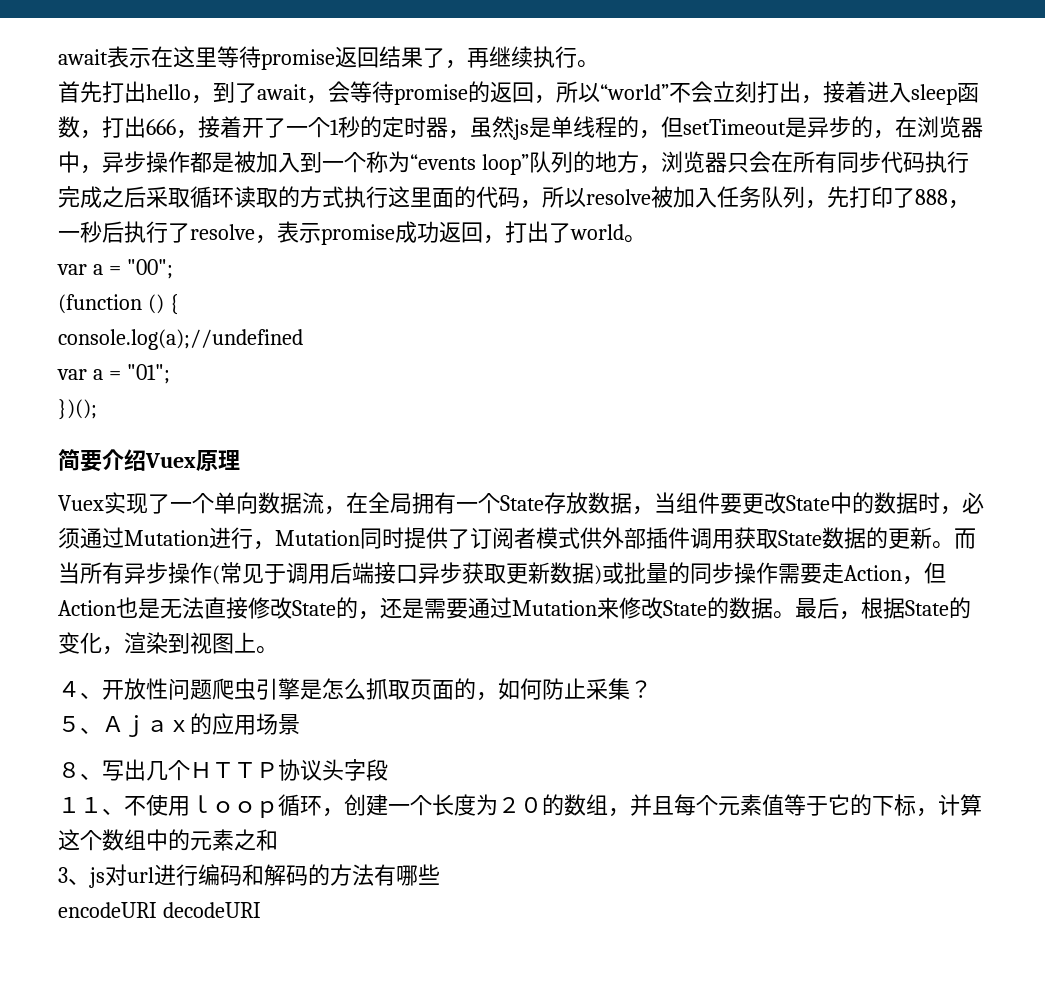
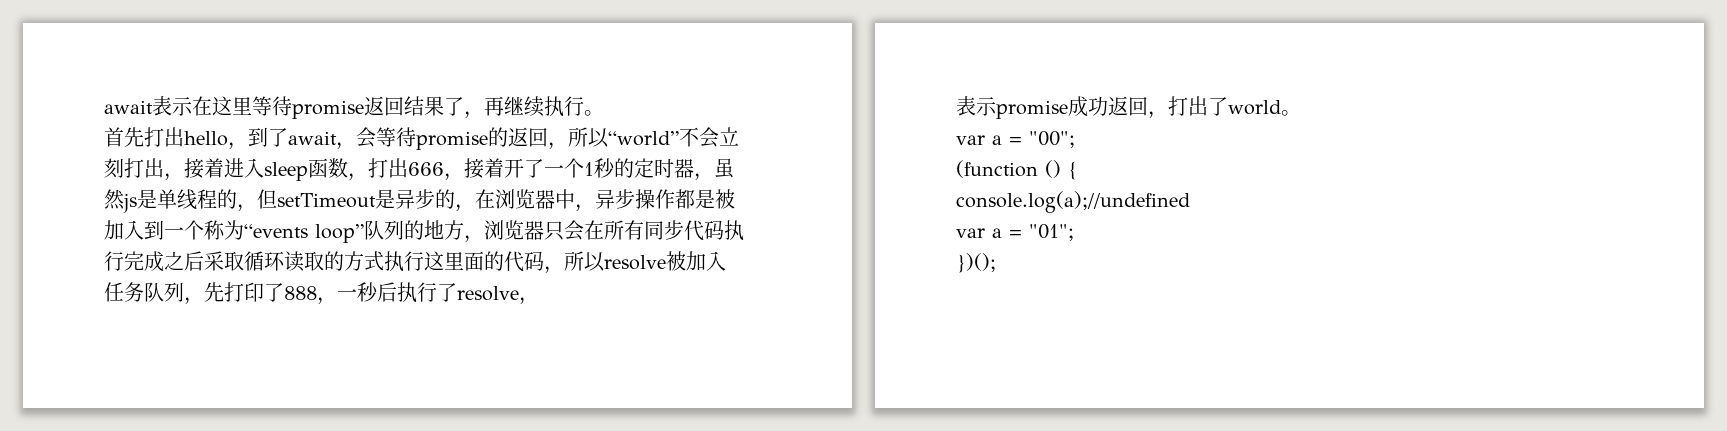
- 首先打出hello，到了await，会等待promise的返回，所以“world”不会立刻打出，接着进入sleep函数，打出666，接着开了一个1秒的定时器，虽然js是单线程的，但setTimeout是异步的，在浏览器中，异步操作都是被加入到一个称为“events loop”队列的地方，浏览器只会在所有同步代码执行完成之后采取循环读取的方式执行这里面的代码，所以resolve被加入任务队列，先打印了888，一秒后执行了resolve，表示promise成功返回，打出了world。
+ 首先打出hello，到了await，会等待promise的返回，所以“world”不会立刻打出，接着进入sleep函数，打出666，接着开了一个1秒的定时器，虽然js是单线程的，但setTimeout是异步的，在浏览器中，异步操作都是被加入到一个称为“events loop”队列的地方，浏览器只会在所有同步代码执行完成之后采取循环读取的方式执行这里面的代码，所以resolve被加入任务队列，先打印了888，一秒后执行了resolve，
+ 表示promise成功返回，打出了world。
- 简要介绍Vuex原理
- Vuex实现了一个单向数据流，在全局拥有一个State存放数据，当组件要更改State中的数据时，必须通过Mutation进行，Mutation同时提供了订阅者模式供外部插件调用获取State数据的更新。而当所有异步操作(常见于调用后端接口异步获取更新数据)或批量的同步操作需要走Action，但Action也是无法直接修改State的，还是需要通过Mutation来修改State的数据。最后，根据State的变化，渲染到视图上。
- ４、开放性问题爬虫引擎是怎么抓取页面的，如何防止采集？
- ５、Ａｊａｘ的应用场景
- ８、写出几个ＨＴＴＰ协议头字段
- １１、不使用ｌｏｏｐ循环，创建一个长度为２０的数组，并且每个元素值等于它的下标，计算这个数组中的元素之和
- 3、js对url进行编码和解码的方法有哪些
- encodeURI decodeURI

